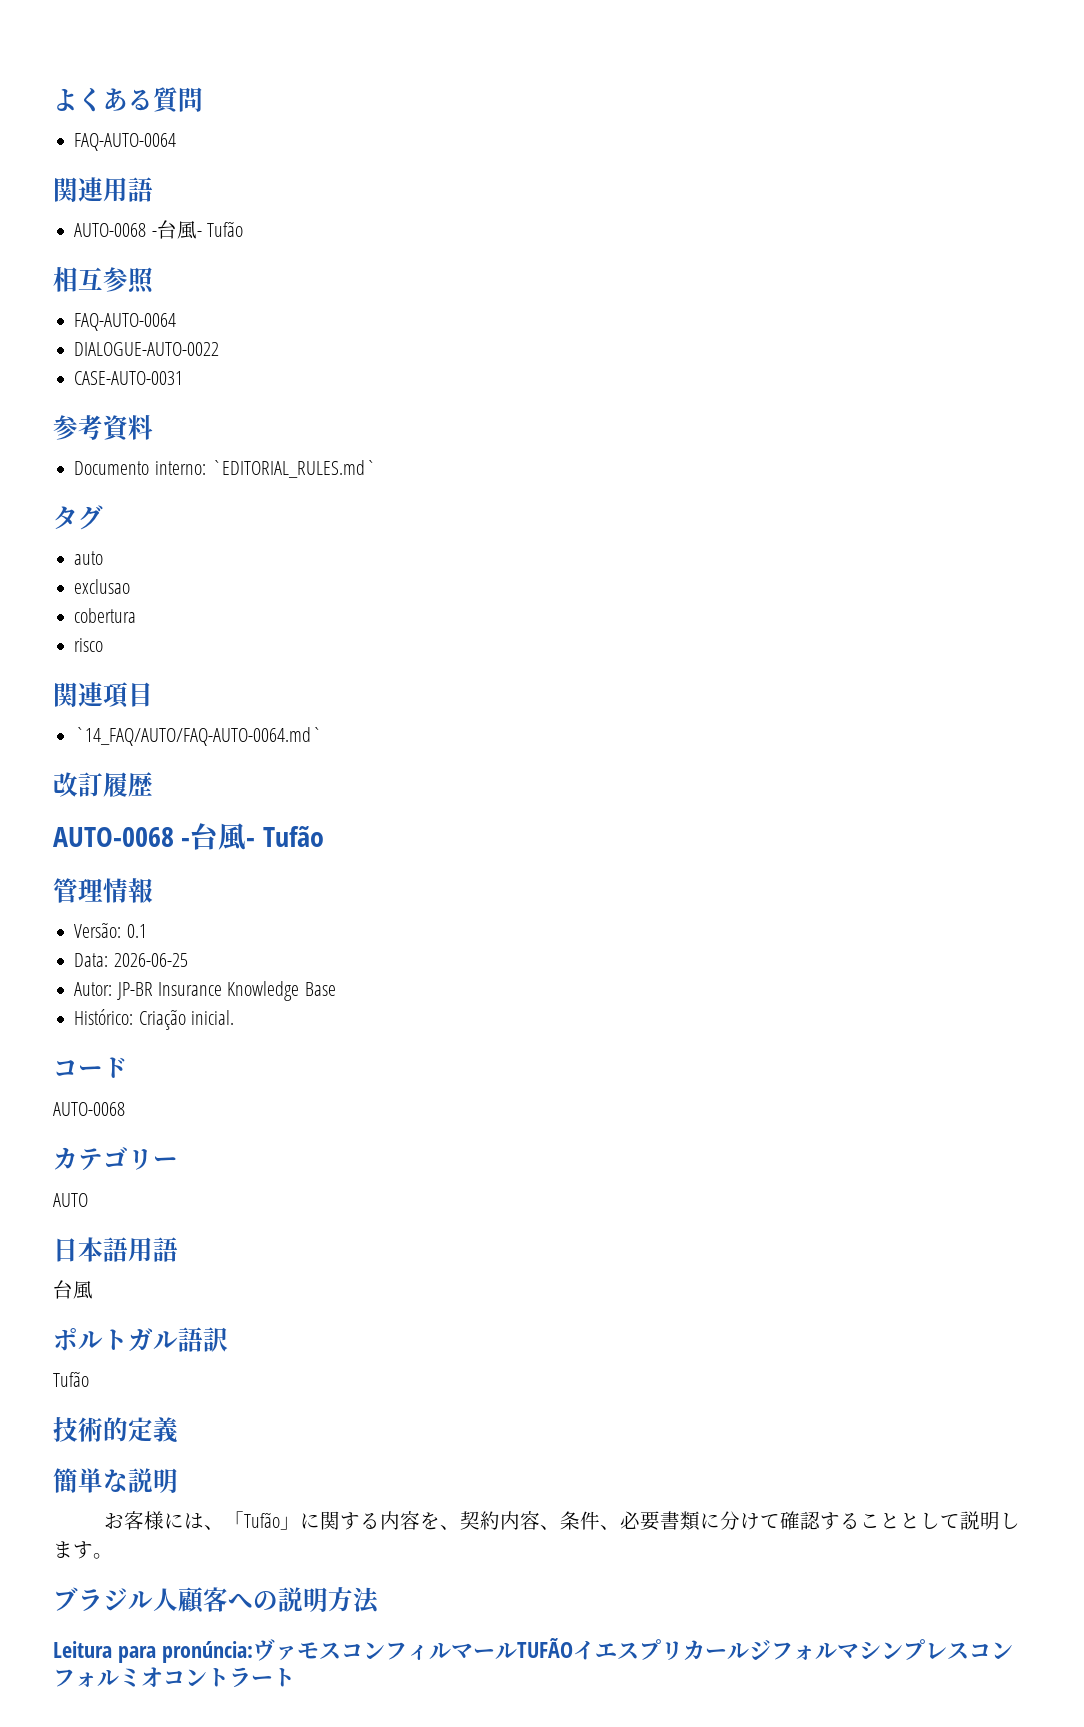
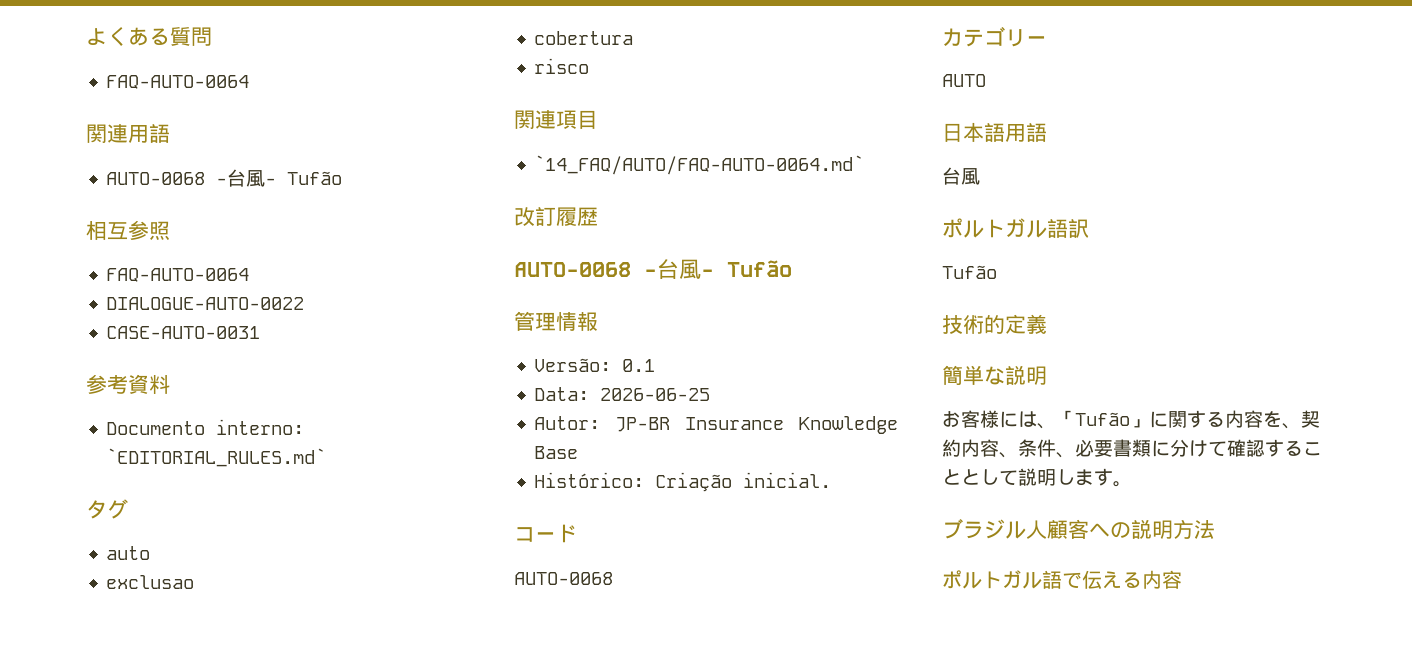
- Leitura para pronúncia:ヴァモスコンフィルマールTUFÃOイエスプリカールジフォルマシンプレスコンフォルミオコントラート
+ ポルトガル語で伝える内容

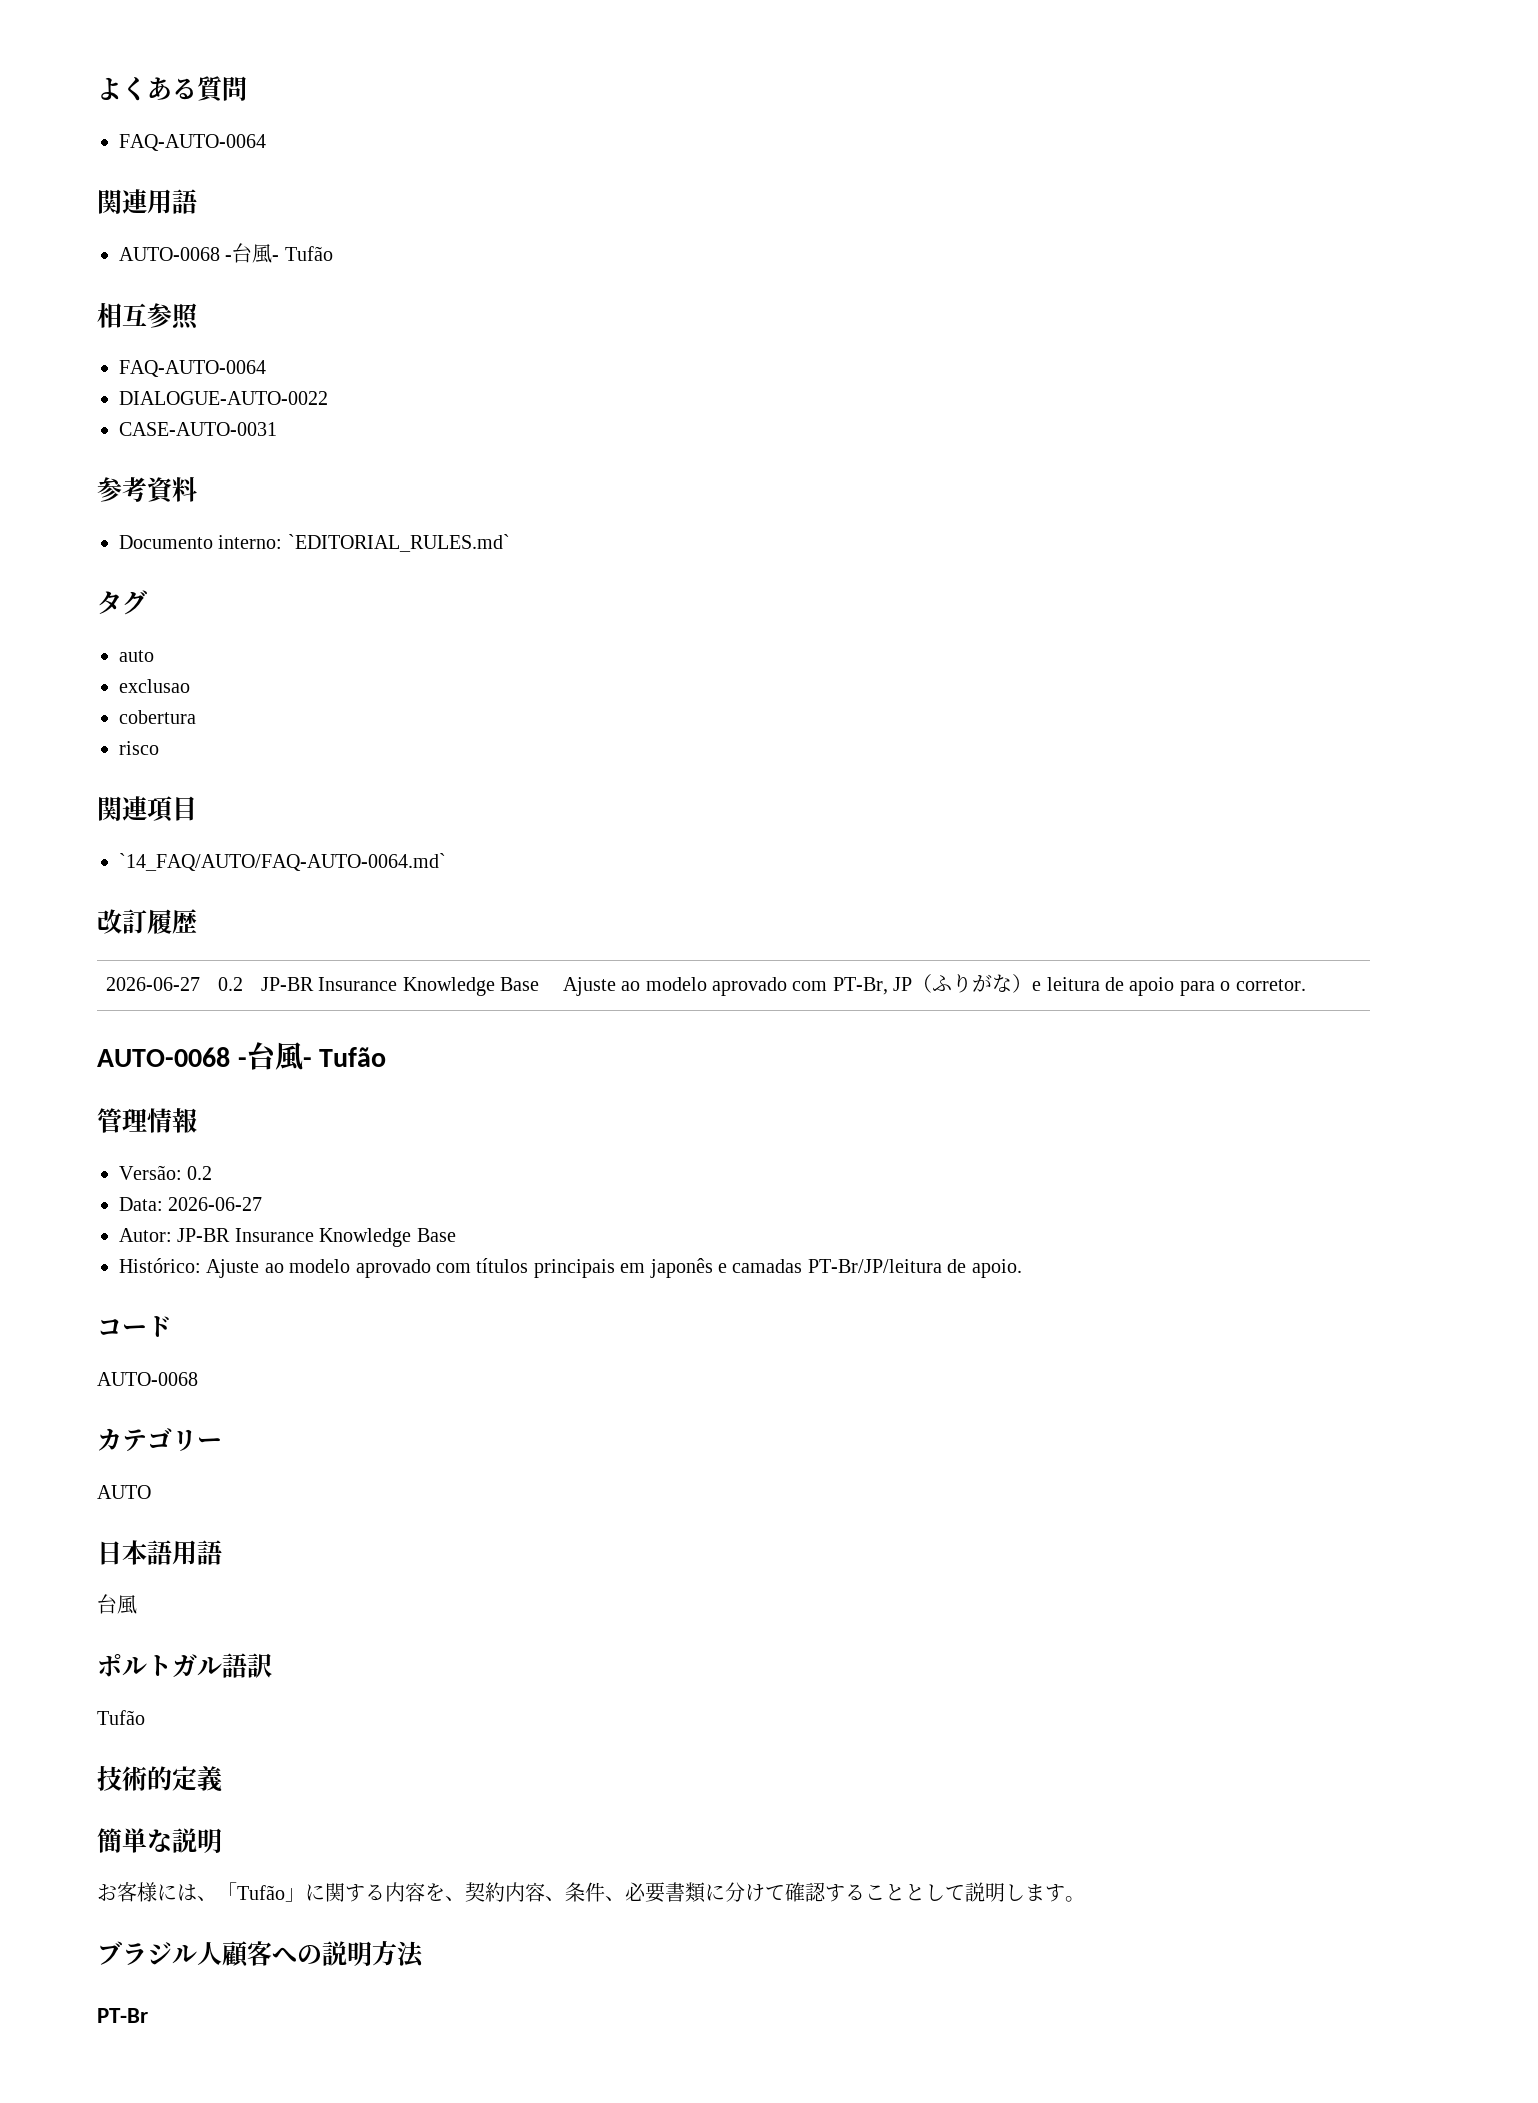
+ 2026-06-27 | 0.2 | JP-BR Insurance Knowledge Base | Ajuste ao modelo aprovado com PT-Br, JP（ふりがな）e leitura de apoio para o corretor.
- Versão: 0.1
+ Versão: 0.2
- Data: 2026-06-25
+ Data: 2026-06-27
- Histórico: Criação inicial.
+ Histórico: Ajuste ao modelo aprovado com títulos principais em japonês e camadas PT-Br/JP/leitura de apoio.
- ポルトガル語で伝える内容
+ PT-Br

